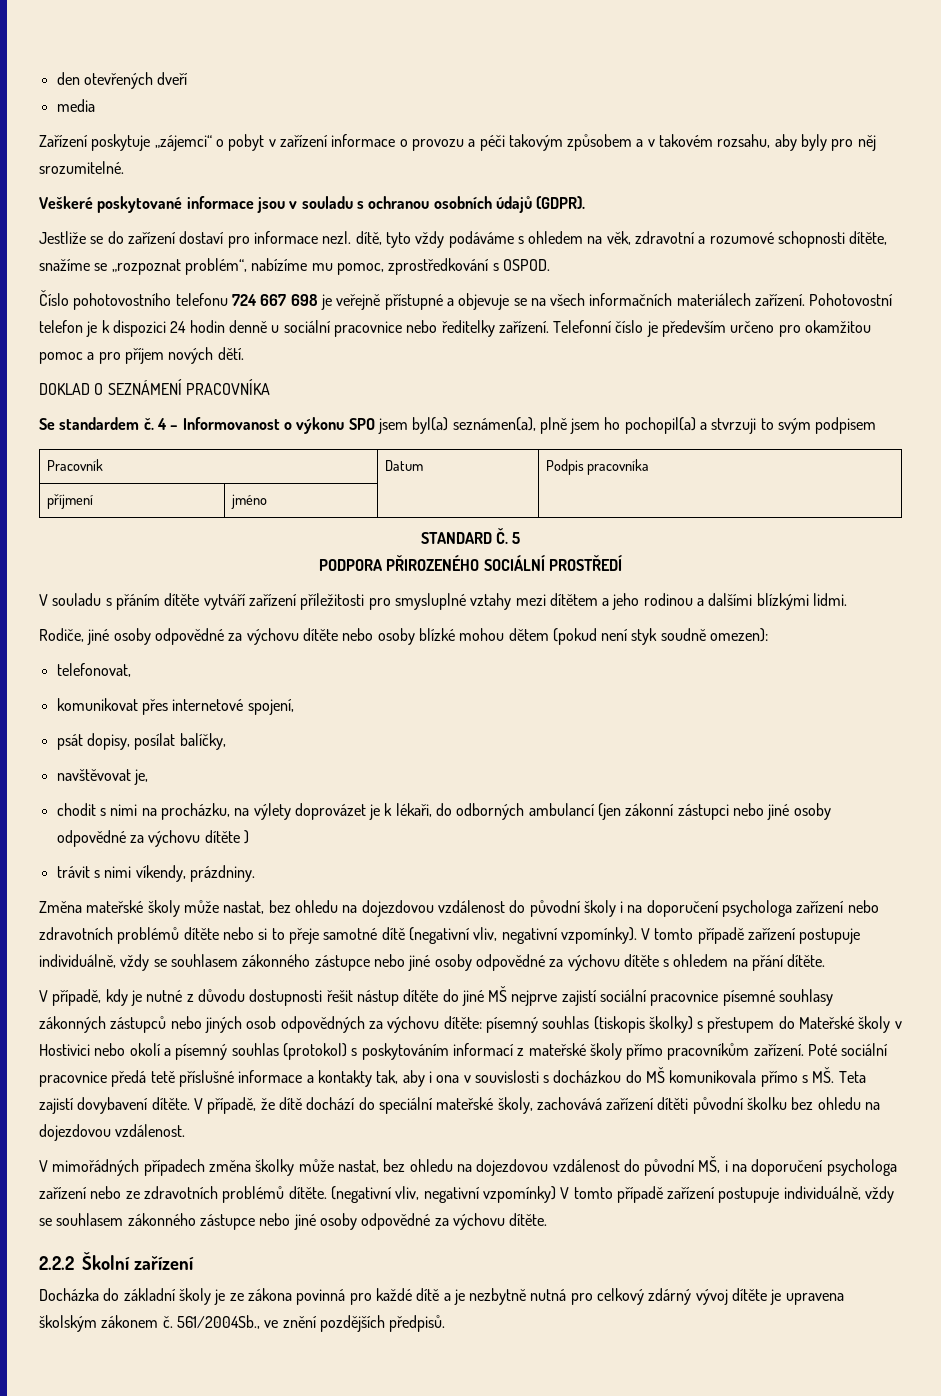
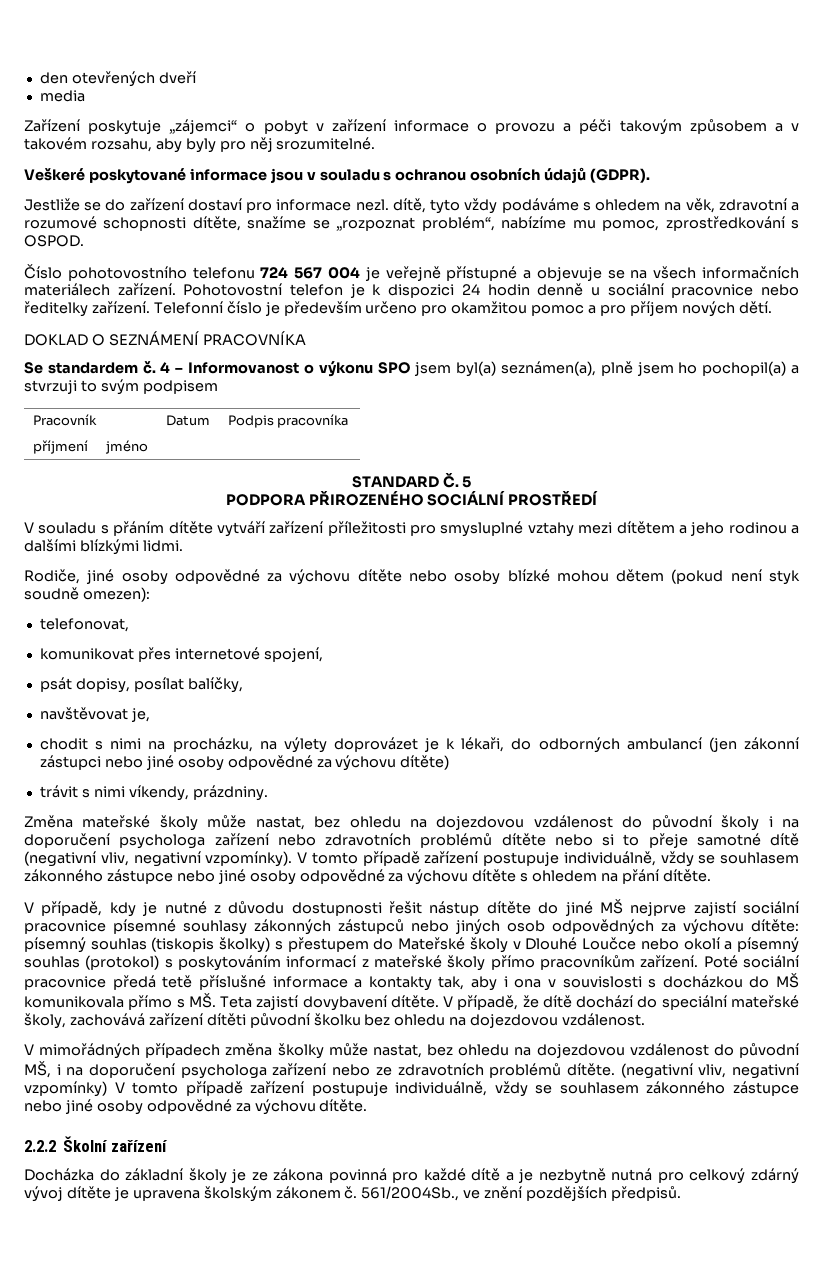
- Číslo pohotovostního telefonu 724 667 698 je veřejně přístupné a objevuje se na všech informačních materiálech zařízení.
+ Číslo pohotovostního telefonu 724 567 004 je veřejně přístupné a objevuje se na všech informačních materiálech zařízení.
- chodit s nimi na procházku, na výlety doprovázet je k lékaři, do odborných ambulancí (jen zákonní zástupci nebo jiné osoby odpovědné za výchovu dítěte )
+ chodit s nimi na procházku, na výlety doprovázet je k lékaři, do odborných ambulancí (jen zákonní zástupci nebo jiné osoby odpovědné za výchovu dítěte)
- V případě, kdy je nutné z důvodu dostupnosti řešit nástup dítěte do jiné MŠ nejprve zajistí sociální pracovnice písemné souhlasy zákonných zástupců nebo jiných osob odpovědných za výchovu dítěte: písemný souhlas (tiskopis školky) s přestupem do Mateřské školy v Hostivici nebo okolí a písemný souhlas (protokol) s poskytováním informací z mateřské školy přímo pracovníkům zařízení.
+ V případě, kdy je nutné z důvodu dostupnosti řešit nástup dítěte do jiné MŠ nejprve zajistí sociální pracovnice písemné souhlasy zákonných zástupců nebo jiných osob odpovědných za výchovu dítěte: písemný souhlas (tiskopis školky) s přestupem do Mateřské školy v Dlouhé Loučce nebo okolí a písemný souhlas (protokol) s poskytováním informací z mateřské školy přímo pracovníkům zařízení.

